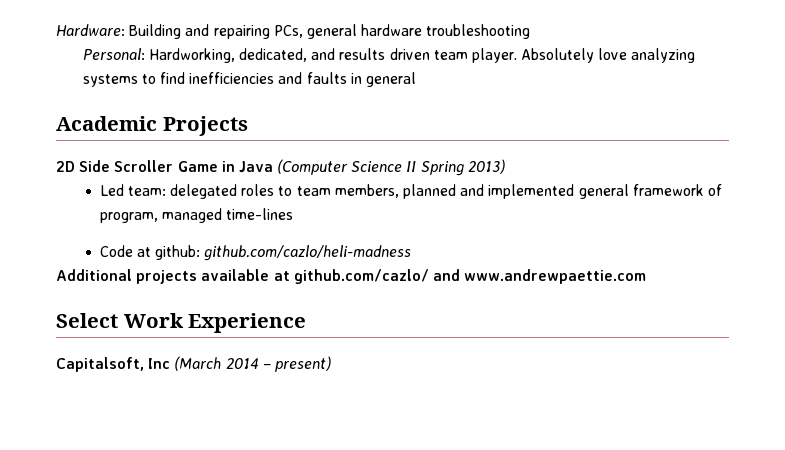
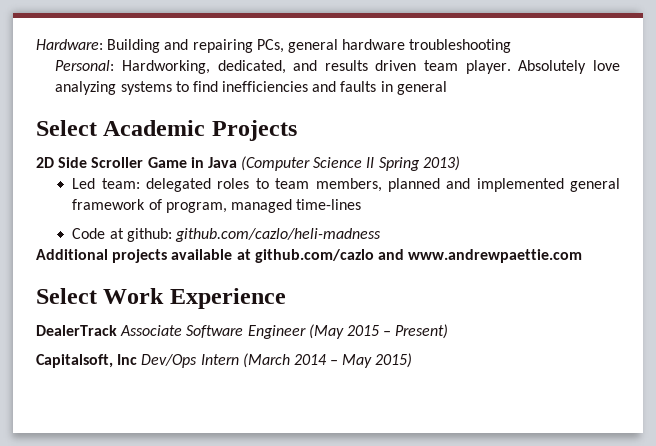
- Academic Projects
+ Select Academic Projects
- Additional projects available at github.com/cazlo/ and www.andrewpaettie.com
+ Additional projects available at github.com/cazlo and www.andrewpaettie.com
+ DealerTrack Associate Software Engineer (May 2015 – Present)
- Capitalsoft, Inc (March 2014 – present)
+ Capitalsoft, Inc Dev/Ops Intern (March 2014 – May 2015)

